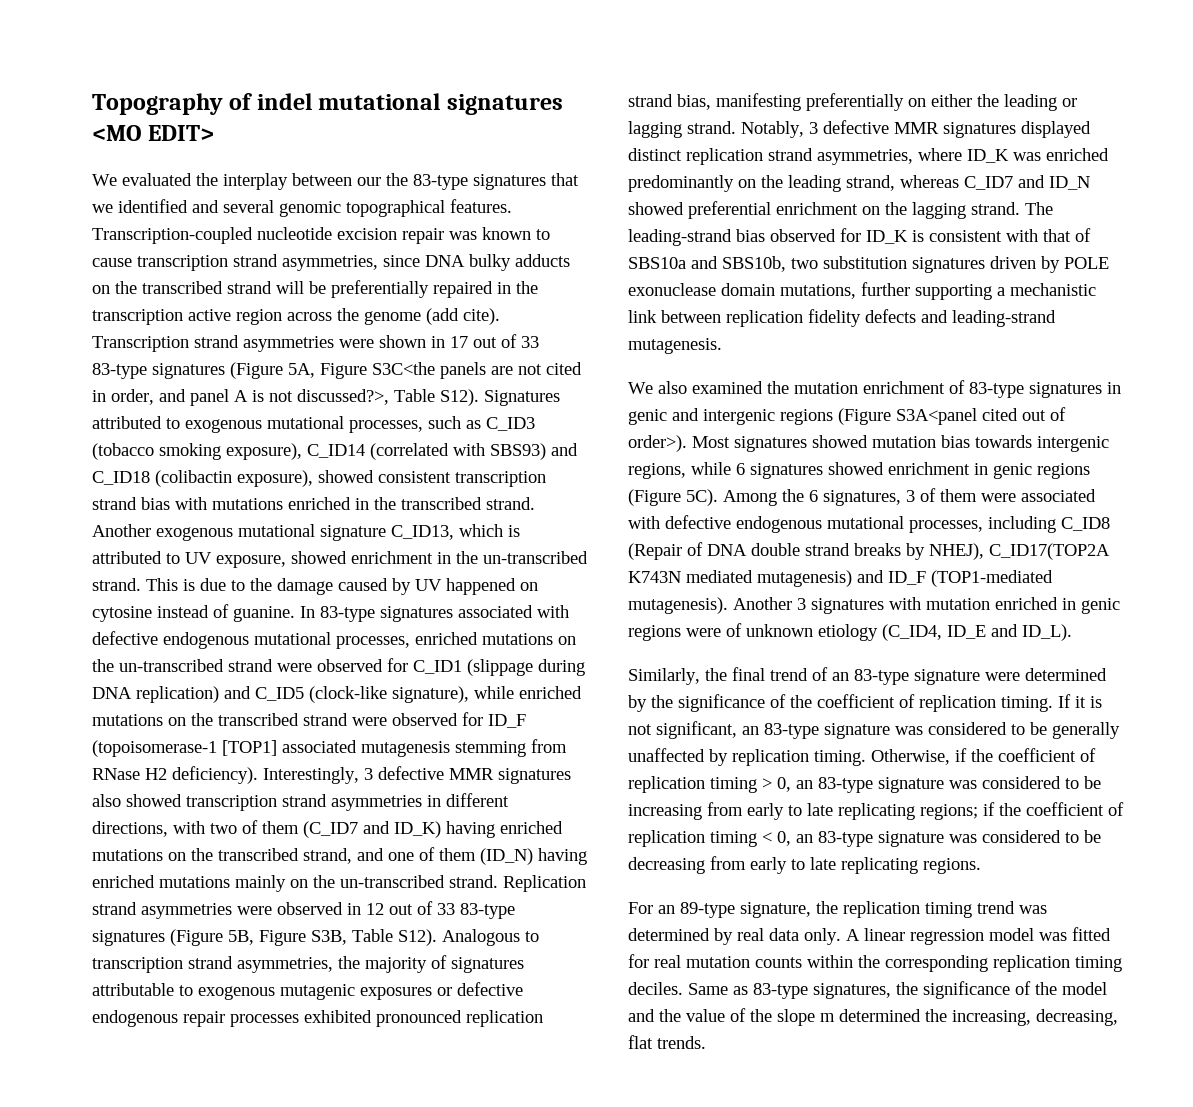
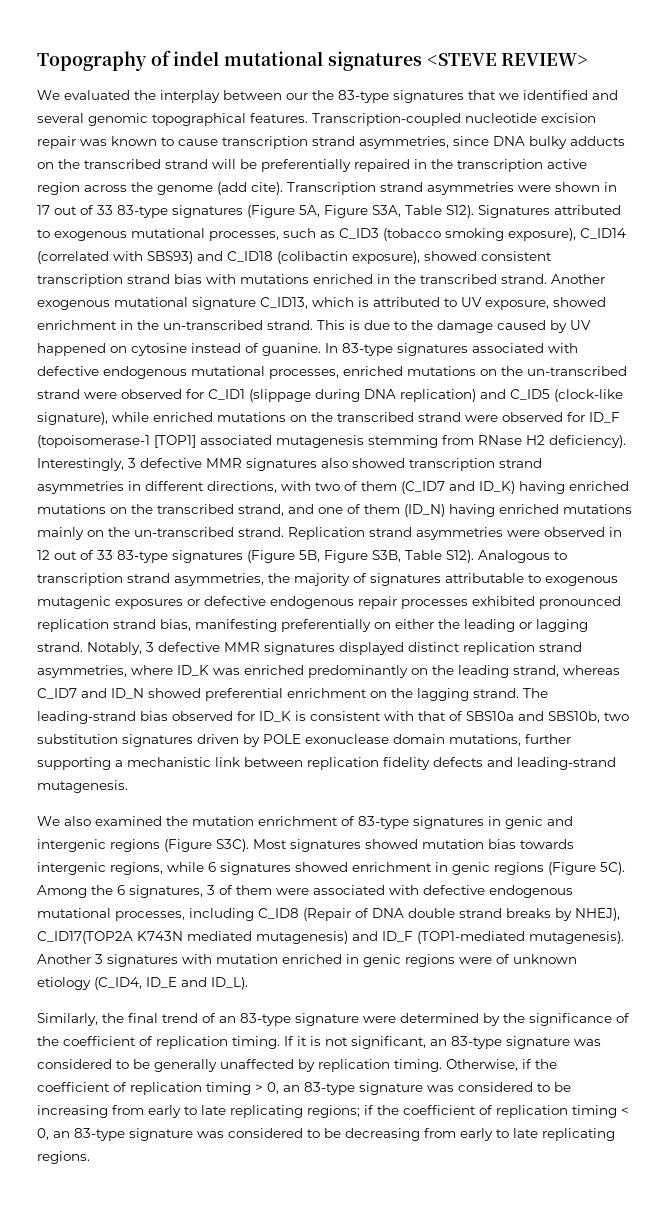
- Topography of indel mutational signatures <MO EDIT>
+ Topography of indel mutational signatures <STEVE REVIEW>
- Transcription strand asymmetries were shown in 17 out of 33 83-type signatures (Figure 5A, Figure S3C<the panels are not cited in order, and panel A is not discussed?>, Table S12).
+ Transcription strand asymmetries were shown in 17 out of 33 83-type signatures (Figure 5A, Figure S3A, Table S12).
- We also examined the mutation enrichment of 83-type signatures in genic and intergenic regions (Figure S3A<panel cited out of order>).
+ We also examined the mutation enrichment of 83-type signatures in genic and intergenic regions (Figure S3C).
- For an 89-type signature, the replication timing trend was determined by real data only. A linear regression model was fitted for real mutation counts within the corresponding replication timing deciles. Same as 83-type signatures, the significance of the model and the value of the slope m determined the increasing, decreasing, flat trends.

